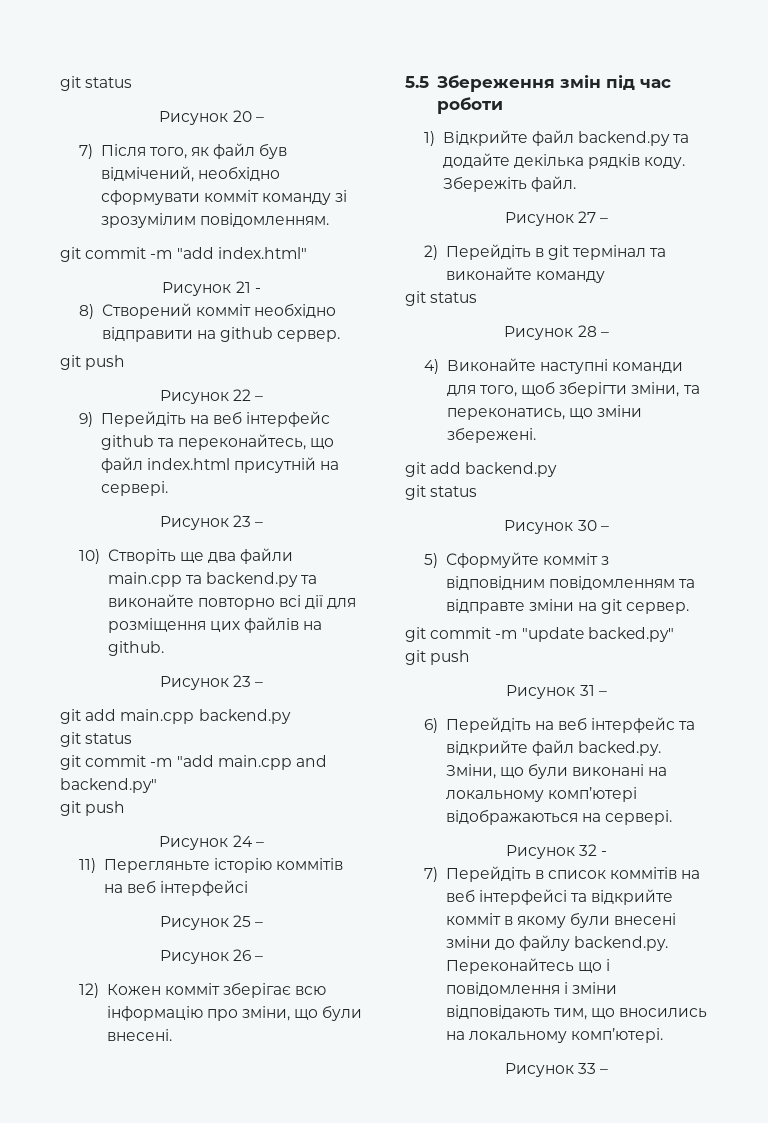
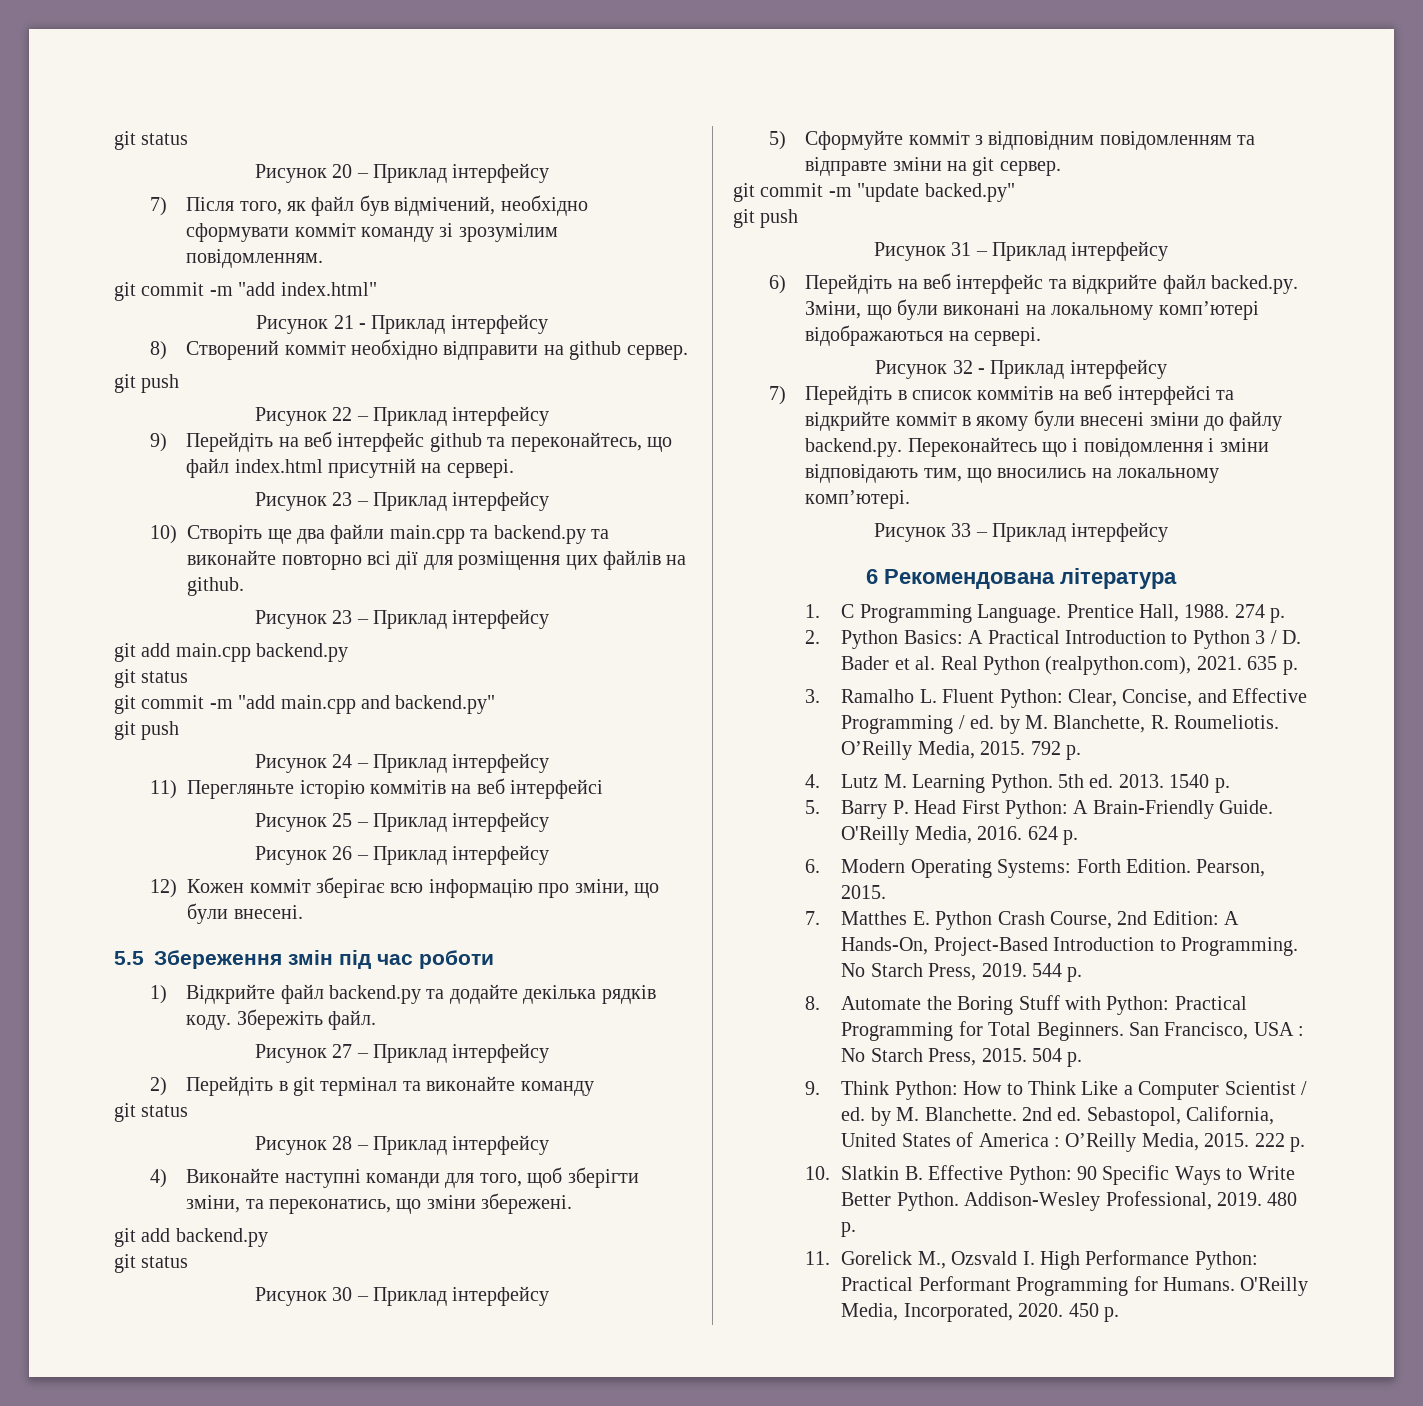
- Рисунок 20 –
+ Рисунок 20 – Приклад інтерфейсу
- Рисунок 21 -
+ Рисунок 21 - Приклад інтерфейсу
- Рисунок 22 –
+ Рисунок 22 – Приклад інтерфейсу
  9) Перейдіть на веб інтерфейс github та переконайтесь, що файл index.html присутній на сервері.
- Рисунок 23 –
+ Рисунок 23 – Приклад інтерфейсу
  10) Створіть ще два файли main.cpp та backend.py та виконайте повторно всі дії для розміщення цих файлів на github.
- Рисунок 23 –
+ Рисунок 23 – Приклад інтерфейсу
- Рисунок 24 –
+ Рисунок 24 – Приклад інтерфейсу
- Рисунок 25 –
+ Рисунок 25 – Приклад інтерфейсу
- Рисунок 26 –
+ Рисунок 26 – Приклад інтерфейсу
- Рисунок 27 –
+ Рисунок 27 – Приклад інтерфейсу
- Рисунок 28 –
+ Рисунок 28 – Приклад інтерфейсу
- Рисунок 30 –
+ Рисунок 30 – Приклад інтерфейсу
- Рисунок 31 –
+ Рисунок 31 – Приклад інтерфейсу
- Рисунок 32 -
+ Рисунок 32 - Приклад інтерфейсу
- Рисунок 33 –
+ Рисунок 33 – Приклад інтерфейсу
+ 6 Рекомендована література
+ 1. C Programming Language. Prentice Hall, 1988. 274 p.
+ 2. Python Basics: A Practical Introduction to Python 3 / D. Bader et al. Real Python (realpython.com), 2021. 635 p.
+ 3. Ramalho L. Fluent Python: Clear, Concise, and Effective Programming / ed. by M. Blanchette, R. Roumeliotis. O’Reilly Media, 2015. 792 p.
+ 4. Lutz M. Learning Python. 5th ed. 2013. 1540 p.
+ 5. Barry P. Head First Python: A Brain-Friendly Guide. O'Reilly Media, 2016. 624 p.
+ 6. Modern Operating Systems: Forth Edition. Pearson, 2015.
+ 7. Matthes E. Python Crash Course, 2nd Edition: A Hands-On, Project-Based Introduction to Programming. No Starch Press, 2019. 544 p.
+ 8. Automate the Boring Stuff with Python: Practical Programming for Total Beginners. San Francisco, USA : No Starch Press, 2015. 504 p.
+ 9. Think Python: How to Think Like a Computer Scientist / ed. by M. Blanchette. 2nd ed. Sebastopol, California, United States of America : O’Reilly Media, 2015. 222 p.
+ 10. Slatkin B. Effective Python: 90 Specific Ways to Write Better Python. Addison-Wesley Professional, 2019. 480 p.
+ 11. Gorelick M., Ozsvald I. High Performance Python: Practical Performant Programming for Humans. O'Reilly Media, Incorporated, 2020. 450 p.

